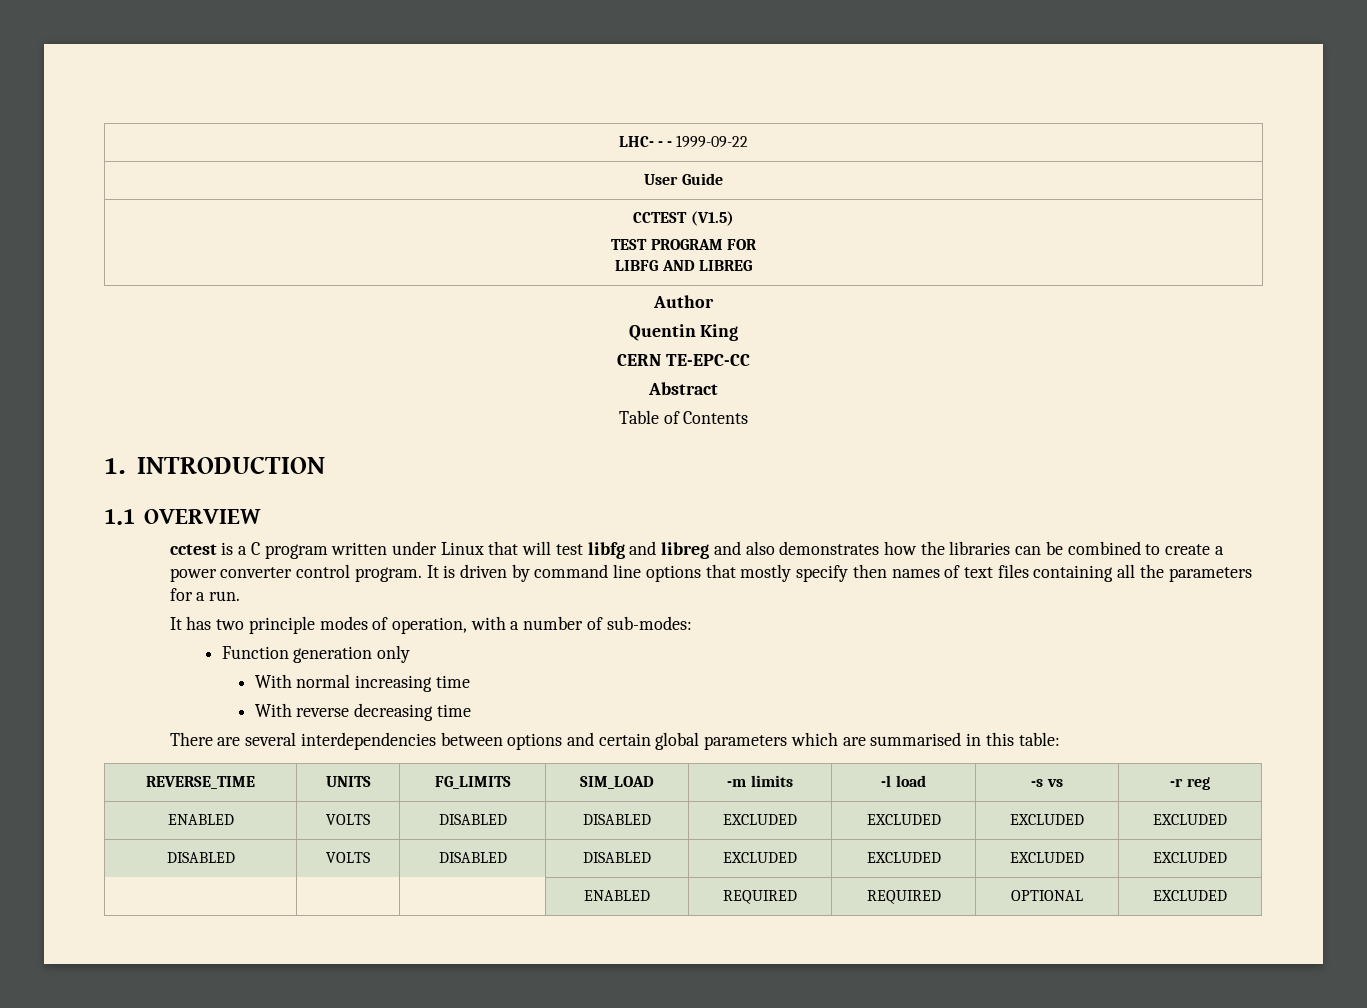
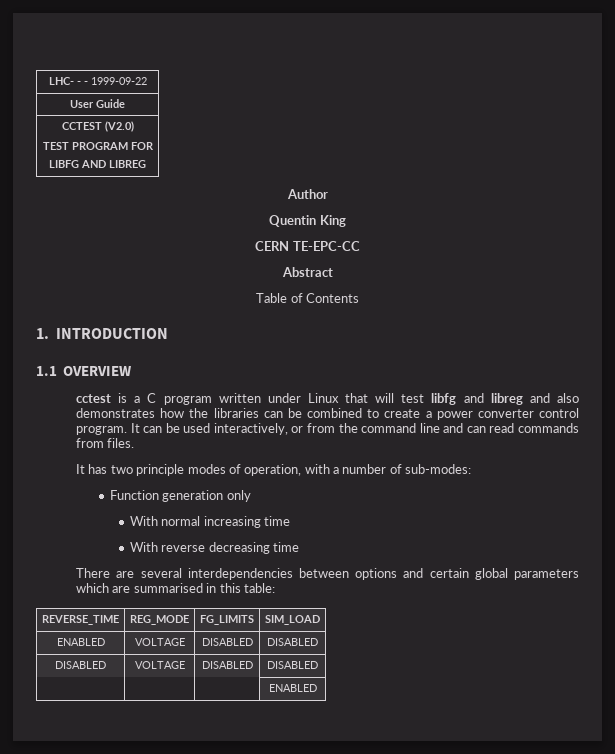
- CCTEST (V1.5)
+ CCTEST (V2.0)
- It is driven by command line options that mostly specify then names of text files containing all the parameters for a run.
+ It can be used interactively, or from the command line and can read commands from files.
- REVERSE_TIME | UNITS | FG_LIMITS | SIM_LOAD | -m limits | -l load | -s vs | -r reg
- ENABLED | VOLTS | DISABLED | DISABLED | EXCLUDED | EXCLUDED | EXCLUDED | EXCLUDED
- DISABLED | VOLTS | DISABLED | DISABLED | EXCLUDED | EXCLUDED | EXCLUDED | EXCLUDED
- | | | ENABLED | REQUIRED | REQUIRED | OPTIONAL | EXCLUDED
+ REVERSE_TIME | REG_MODE | FG_LIMITS | SIM_LOAD
+ ENABLED | VOLTAGE | DISABLED | DISABLED
+ DISABLED | VOLTAGE | DISABLED | DISABLED
+ | | | ENABLED

